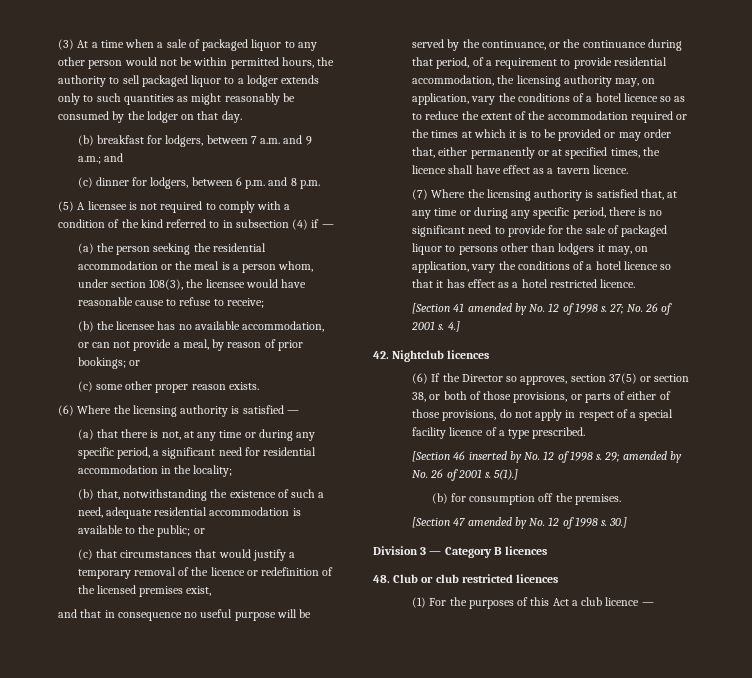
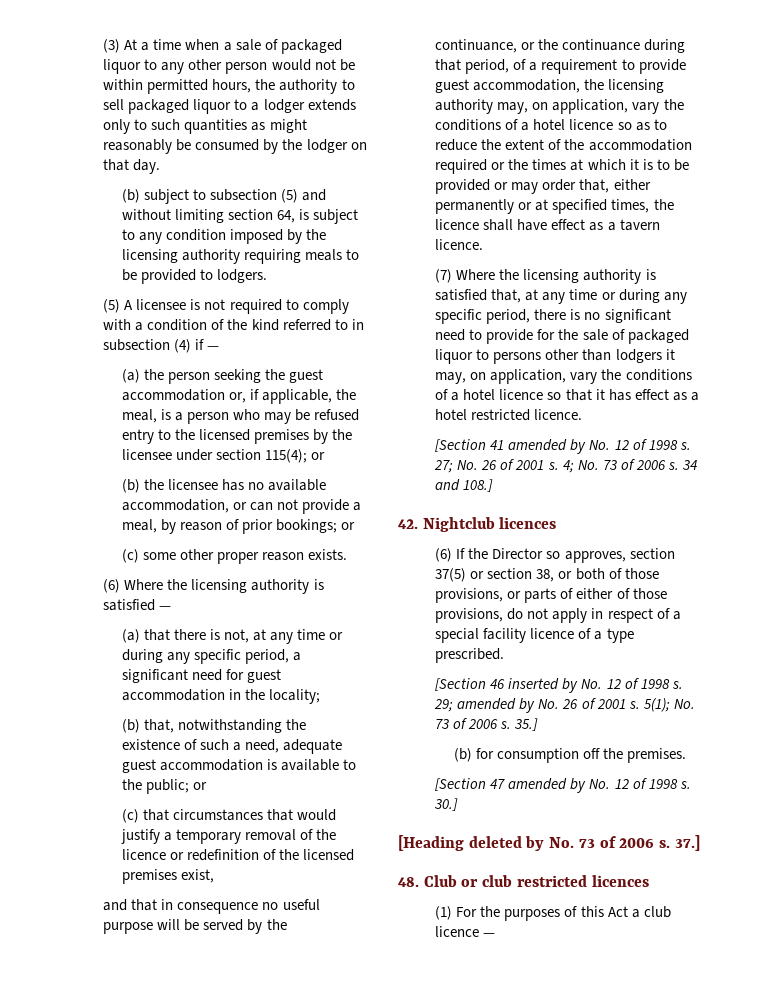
- (b) breakfast for lodgers, between 7 a.m. and 9 a.m.; and
- (c) dinner for lodgers, between 6 p.m. and 8 p.m.
+ (b) subject to subsection (5) and without limiting section 64, is subject to any condition imposed by the licensing authority requiring meals to be provided to lodgers.
- (a) the person seeking the residential accommodation or the meal is a person whom, under section 108(3), the licensee would have reasonable cause to refuse to receive;
+ (a) the person seeking the guest accommodation or, if applicable, the meal, is a person who may be refused entry to the licensed premises by the licensee under section 115(4); or
- (a) that there is not, at any time or during any specific period, a significant need for residential accommodation in the locality;
+ (a) that there is not, at any time or during any specific period, a significant need for guest accommodation in the locality;
- (b) that, notwithstanding the existence of such a need, adequate residential accommodation is available to the public; or
+ (b) that, notwithstanding the existence of such a need, adequate guest accommodation is available to the public; or
- and that in consequence no useful purpose will be served by the continuance, or the continuance during that period, of a requirement to provide residential accommodation, the licensing authority may, on application, vary the conditions of a hotel licence so as to reduce the extent of the accommodation required or the times at which it is to be provided or may order that, either permanently or at specified times, the licence shall have effect as a tavern licence.
+ and that in consequence no useful purpose will be served by the continuance, or the continuance during that period, of a requirement to provide guest accommodation, the licensing authority may, on application, vary the conditions of a hotel licence so as to reduce the extent of the accommodation required or the times at which it is to be provided or may order that, either permanently or at specified times, the licence shall have effect as a tavern licence.
- 4.]
+ 4; No. 73 of 2006 s. 34 and 108.]
- 5(1).]
+ 5(1); No. 73 of 2006 s. 35.]
- Division 3 — Category B licences
+ [Heading deleted by No. 73 of 2006 s. 37.]

